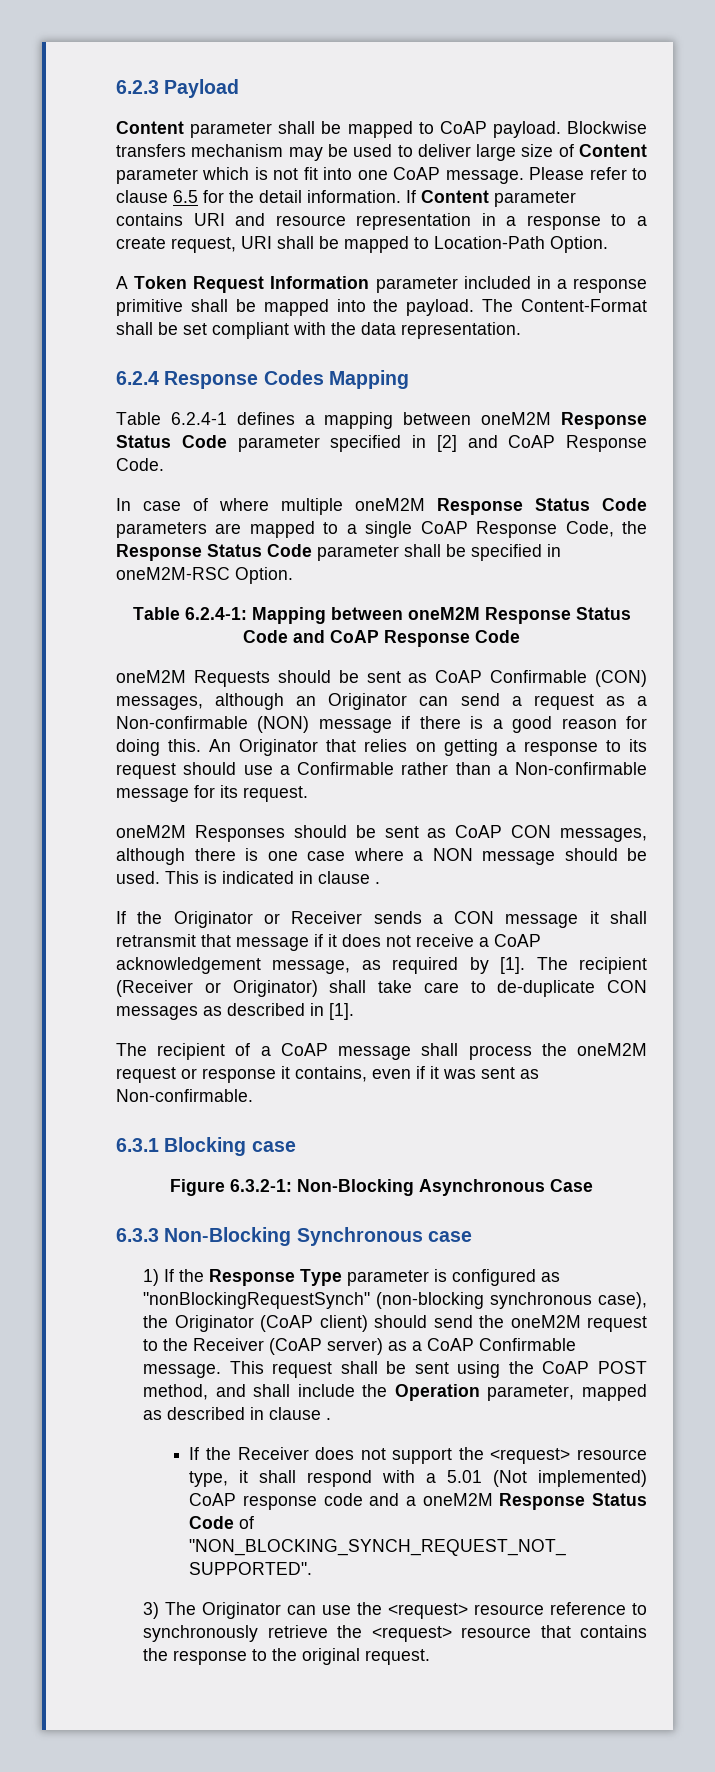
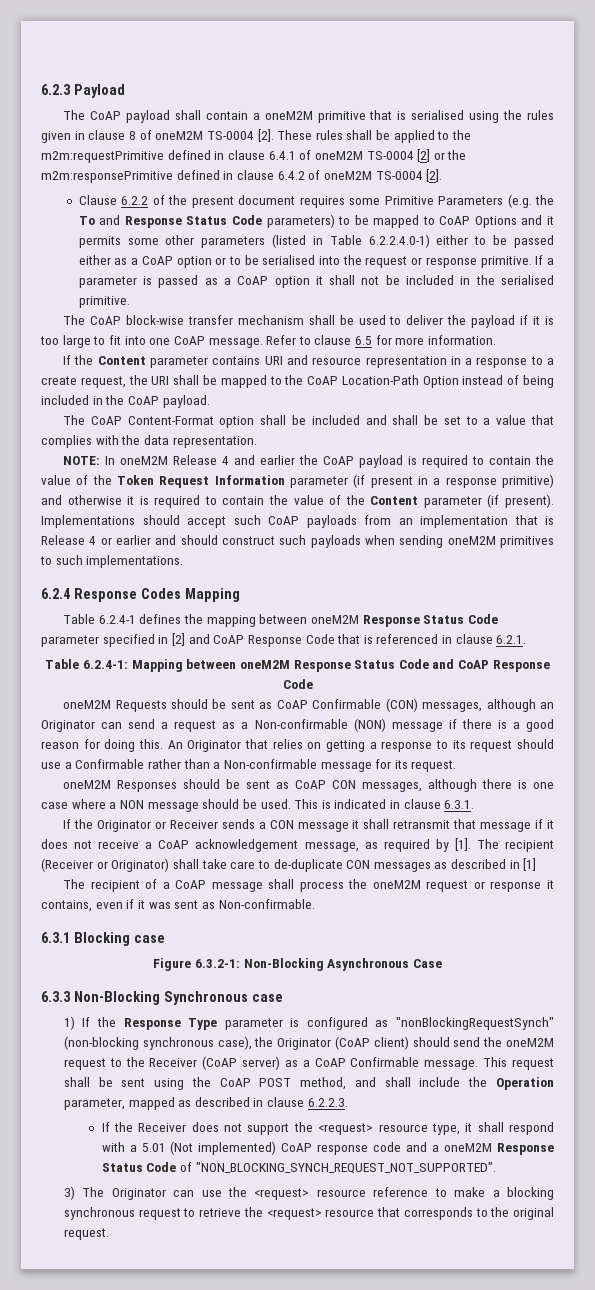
- Content parameter shall be mapped to CoAP payload. Blockwise transfers mechanism may be used to deliver large size of Content parameter which is not fit into one CoAP message.
+ The CoAP payload shall contain a oneM2M primitive that is serialised using the rules given in clause 8 of oneM2M TS-0004 [2]. These rules shall be applied to the m2m:requestPrimitive defined in clause 6.4.1 of oneM2M TS-0004 [2] or the m2m:responsePrimitive defined in clause 6.4.2 of oneM2M TS-0004 [2].
+ Clause 6.2.2 of the present document requires some Primitive Parameters (e.g. the To and Response Status Code parameters) to be mapped to CoAP Options and it permits some other parameters (listed in Table 6.2.2.4.0-1) either to be passed either as a CoAP option or to be serialised into the request or response primitive. If a parameter is passed as a CoAP option it shall not be included in the serialised primitive.
+ The CoAP block-wise transfer mechanism shall be used to deliver the payload if it is too large to fit into one CoAP message.
- Please refer to clause 6.5 for the detail information. If Content parameter contains URI and resource representation in a response to a create request, URI shall be mapped to Location-Path Option.
- A Token Request Information parameter included in a response primitive shall be mapped into the payload. The Content-Format shall be set compliant with the data representation.
+ Refer to clause 6.5 for more information.
+ If the Content parameter contains URI and resource representation in a response to a create request, the URI shall be mapped to the CoAP Location-Path Option instead of being included in the CoAP payload.
+ The CoAP Content-Format option shall be included and shall be set to a value that complies with the data representation.
+ NOTE: In oneM2M Release 4 and earlier the CoAP payload is required to contain the value of the Token Request Information parameter (if present in a response primitive) and otherwise it is required to contain the value of the Content parameter (if present). Implementations should accept such CoAP payloads from an implementation that is Release 4 or earlier and should construct such payloads when sending oneM2M primitives to such implementations.
- Table 6.2.4-1 defines a mapping between oneM2M Response Status Code parameter specified in [2] and CoAP Response Code.
- In case of where multiple oneM2M Response Status Code parameters are mapped to a single CoAP Response Code, the Response Status Code parameter shall be specified in oneM2M-RSC Option.
+ Table 6.2.4-1 defines the mapping between oneM2M Response Status Code parameter specified in [2] and CoAP Response Code that is referenced in clause 6.2.1.
- This is indicated in clause .
+ This is indicated in clause 6.3.1.
- The recipient (Receiver or Originator) shall take care to de-duplicate CON messages as described in [1].
+ The recipient (Receiver or Originator) shall take care to de-duplicate CON messages as described in [1]
- This request shall be sent using the CoAP POST method, and shall include the Operation parameter, mapped as described in clause .
+ This request shall be sent using the CoAP POST method, and shall include the Operation parameter, mapped as described in clause 6.2.2.3.
- 3) The Originator can use the <request> resource reference to synchronously retrieve the <request> resource that contains the response to the original request.
+ 3) The Originator can use the <request> resource reference to make a blocking synchronous request to retrieve the <request> resource that corresponds to the original request.

